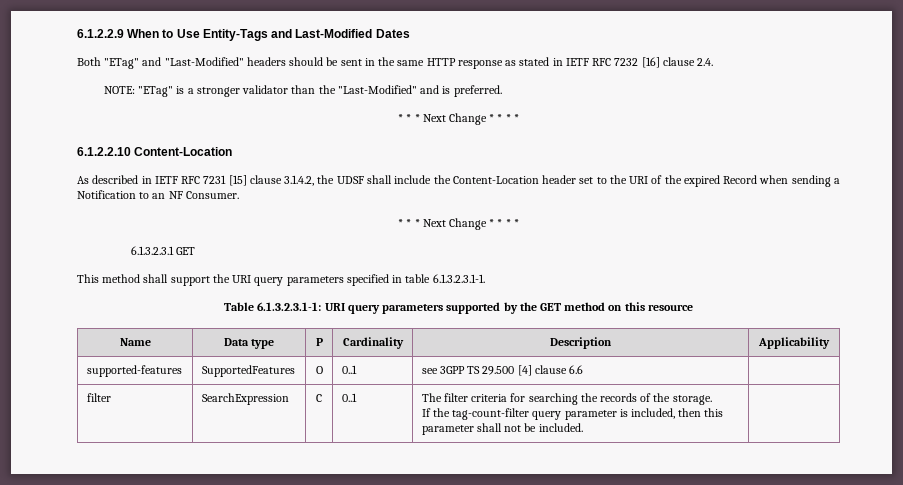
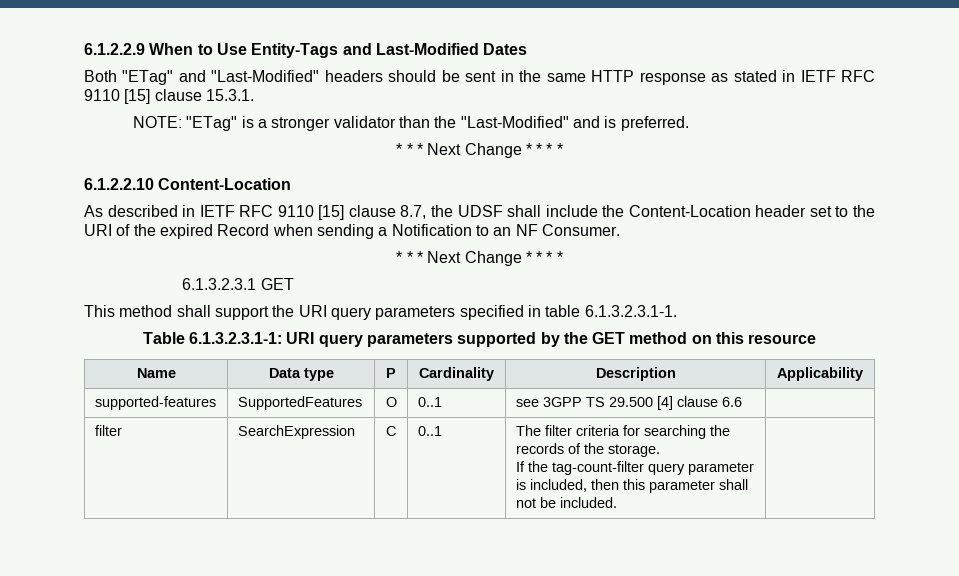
- Both "ETag" and "Last-Modified" headers should be sent in the same HTTP response as stated in IETF RFC 7232 [16] clause 2.4.
+ Both "ETag" and "Last-Modified" headers should be sent in the same HTTP response as stated in IETF RFC 9110 [15] clause 15.3.1.
- As described in IETF RFC 7231 [15] clause 3.1.4.2, the UDSF shall include the Content-Location header set to the URI of the expired Record when sending a Notification to an NF Consumer.
+ As described in IETF RFC 9110 [15] clause 8.7, the UDSF shall include the Content-Location header set to the URI of the expired Record when sending a Notification to an NF Consumer.

